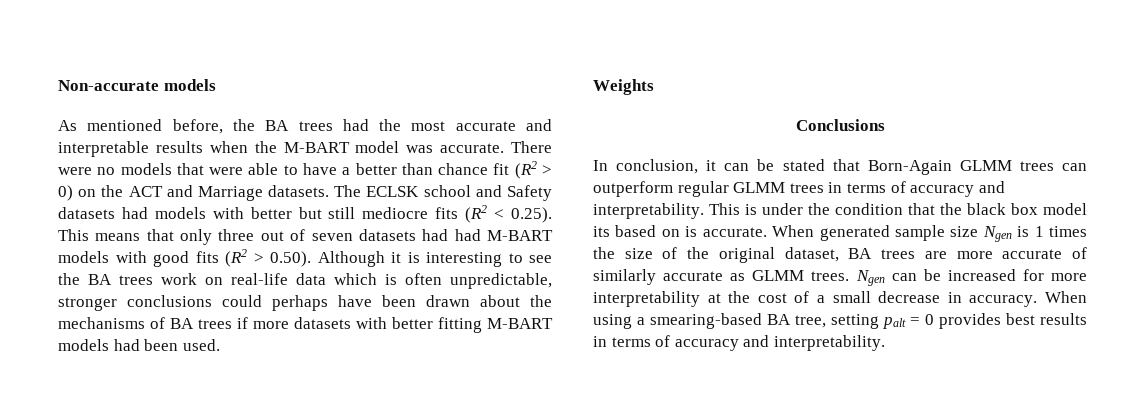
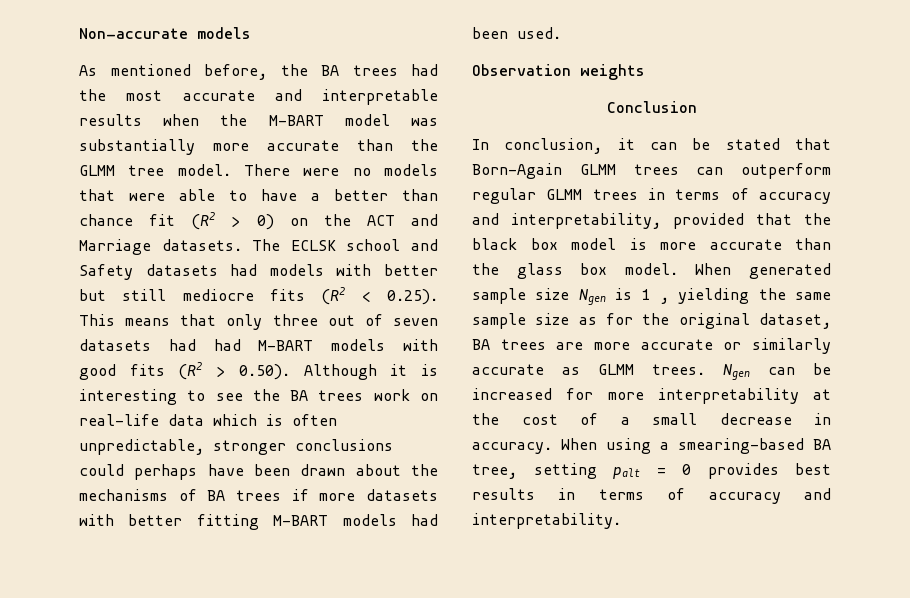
- As mentioned before, the BA trees had the most accurate and interpretable results when the M-BART model was accurate.
+ As mentioned before, the BA trees had the most accurate and interpretable results when the M-BART model was substantially more accurate than the GLMM tree model.
- Weights
- Conclusions
+ Observation weights
+ Conclusion
- In conclusion, it can be stated that Born-Again GLMM trees can outperform regular GLMM trees in terms of accuracy and interpretability. This is under the condition that the black box model its based on is accurate.
+ In conclusion, it can be stated that Born-Again GLMM trees can outperform regular GLMM trees in terms of accuracy and interpretability, provided that the black box model is more accurate than the glass box model.
- When generated sample size Ngen is 1 times the size of the original dataset, BA trees are more accurate of similarly accurate as GLMM trees.
+ When generated sample size Ngen is 1 , yielding the same sample size as for the original dataset, BA trees are more accurate or similarly accurate as GLMM trees.

